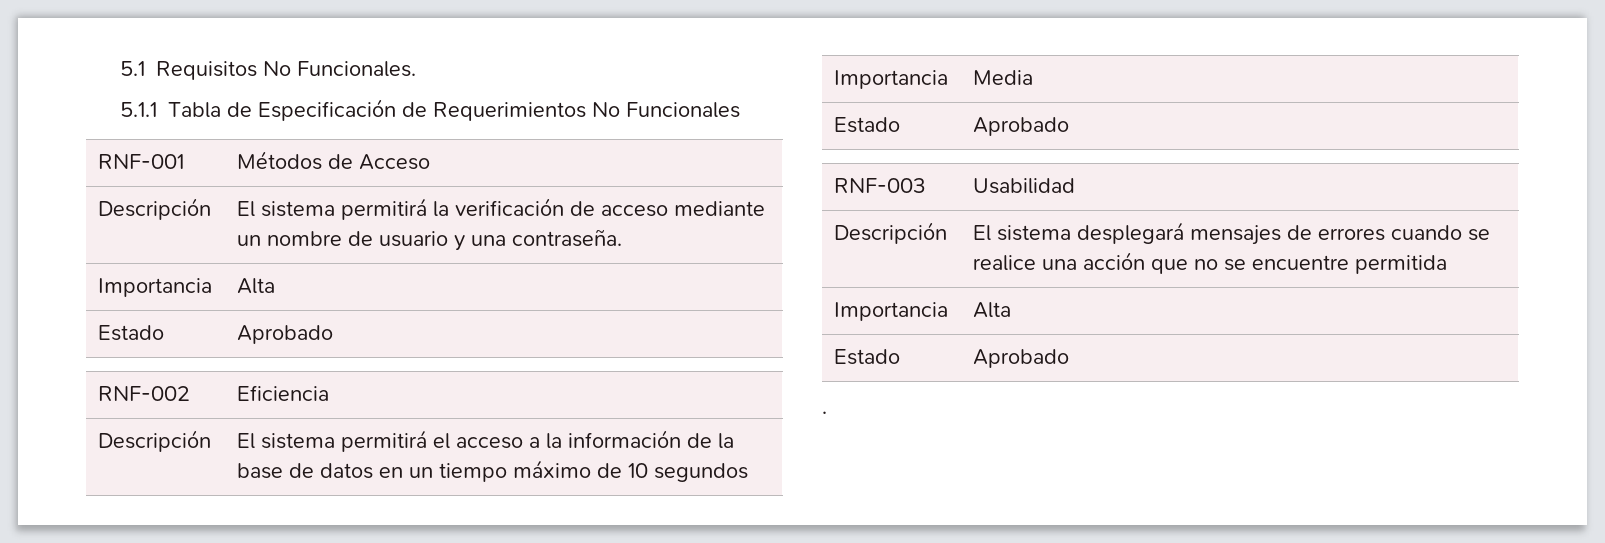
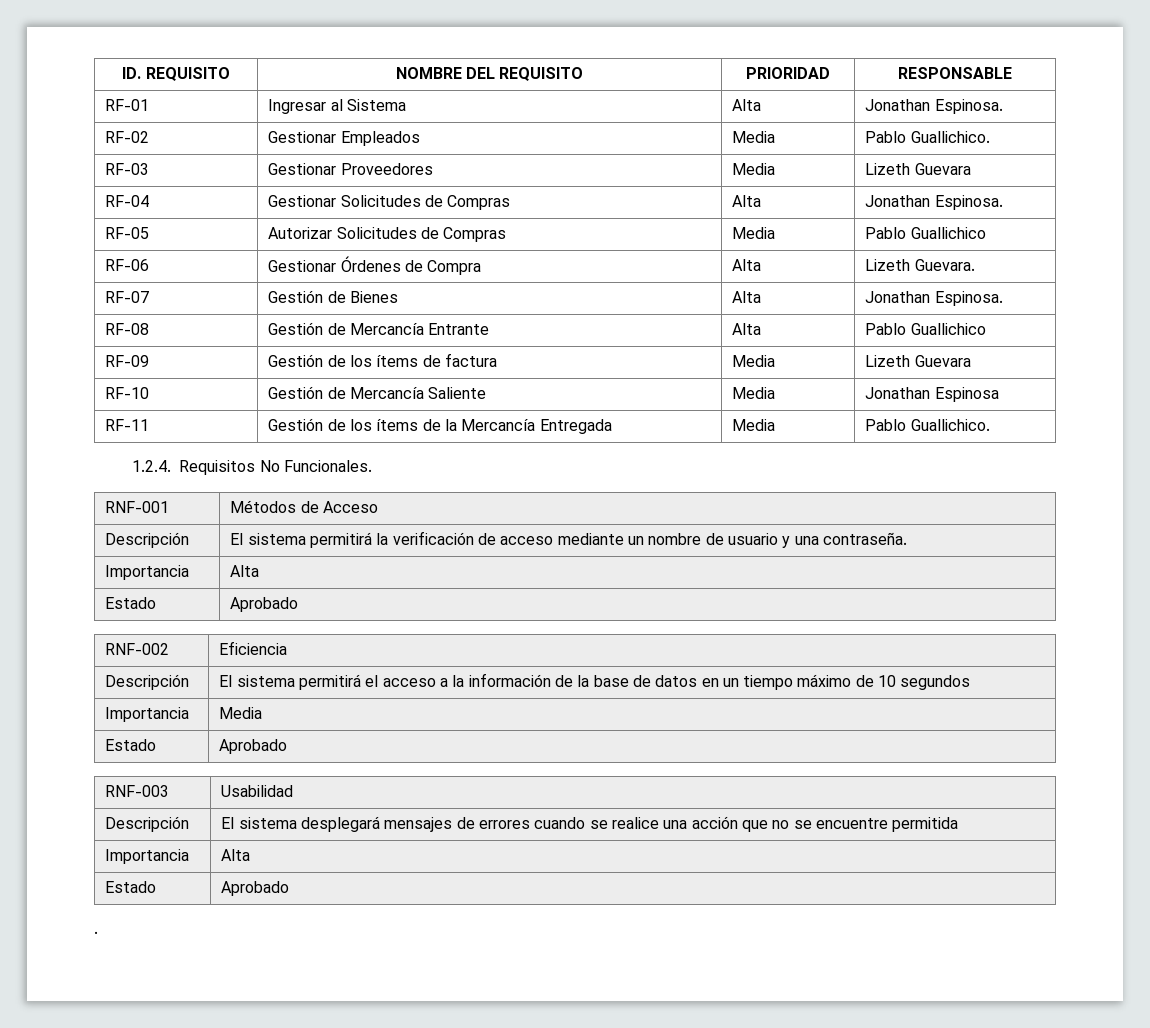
- 5.1 Requisitos No Funcionales.
- 5.1.1 Tabla de Especificación de Requerimientos No Funcionales
+ ID. REQUISITO | NOMBRE DEL REQUISITO | PRIORIDAD | RESPONSABLE
+ RF-01 | Ingresar al Sistema | Alta | Jonathan Espinosa.
+ RF-02 | Gestionar Empleados | Media | Pablo Guallichico.
+ RF-03 | Gestionar Proveedores | Media | Lizeth Guevara
+ RF-04 | Gestionar Solicitudes de Compras | Alta | Jonathan Espinosa.
+ RF-05 | Autorizar Solicitudes de Compras | Media | Pablo Guallichico
+ RF-06 | Gestionar Órdenes de Compra | Alta | Lizeth Guevara.
+ RF-07 | Gestión de Bienes | Alta | Jonathan Espinosa.
+ RF-08 | Gestión de Mercancía Entrante | Alta | Pablo Guallichico
+ RF-09 | Gestión de los ítems de factura | Media | Lizeth Guevara
+ RF-10 | Gestión de Mercancía Saliente | Media | Jonathan Espinosa
+ RF-11 | Gestión de los ítems de la Mercancía Entregada | Media | Pablo Guallichico.
+ 1.2.4. Requisitos No Funcionales.

